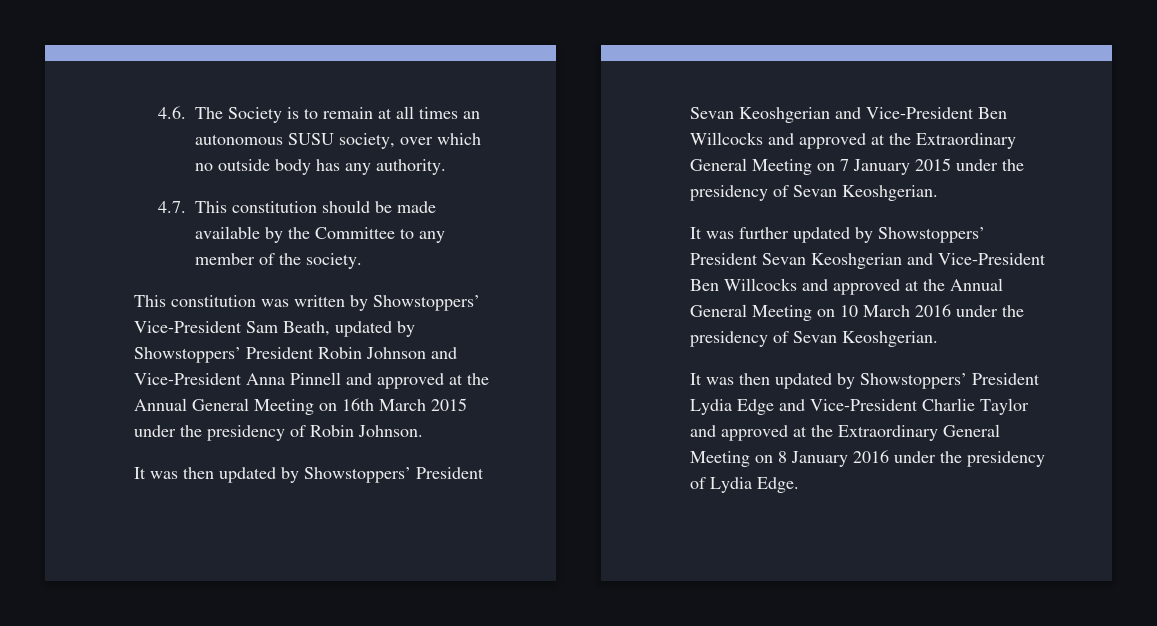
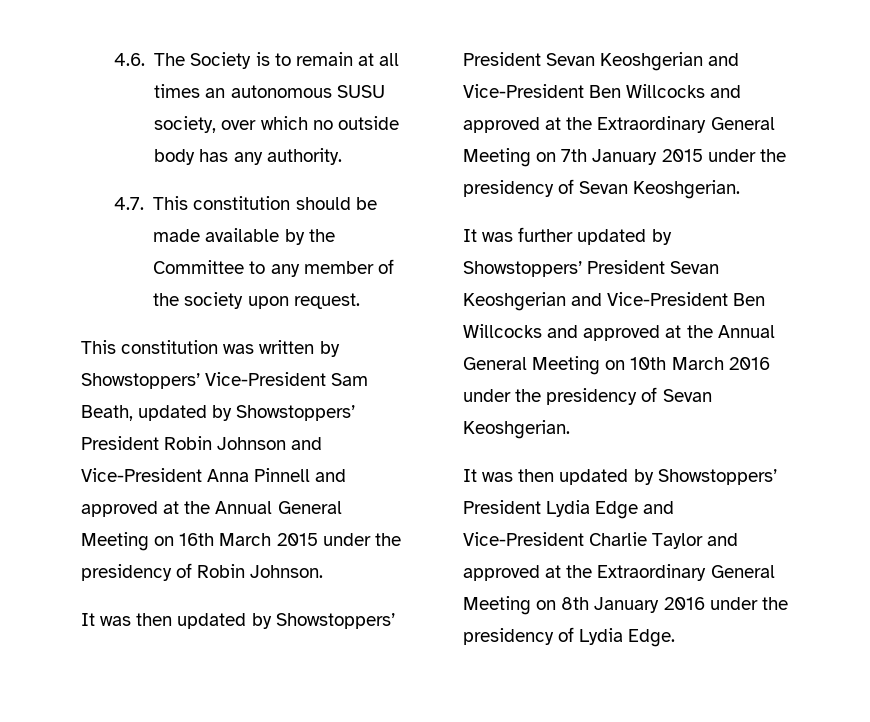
- 4.7. This constitution should be made available by the Committee to any member of the society.
+ 4.7. This constitution should be made available by the Committee to any member of the society upon request.
- It was then updated by Showstoppers’ President Sevan Keoshgerian and Vice-President Ben Willcocks and approved at the Extraordinary General Meeting on 7 January 2015 under the presidency of Sevan Keoshgerian.
+ It was then updated by Showstoppers’ President Sevan Keoshgerian and Vice-President Ben Willcocks and approved at the Extraordinary General Meeting on 7th January 2015 under the presidency of Sevan Keoshgerian.
- It was further updated by Showstoppers’ President Sevan Keoshgerian and Vice-President Ben Willcocks and approved at the Annual General Meeting on 10 March 2016 under the presidency of Sevan Keoshgerian.
+ It was further updated by Showstoppers’ President Sevan Keoshgerian and Vice-President Ben Willcocks and approved at the Annual General Meeting on 10th March 2016 under the presidency of Sevan Keoshgerian.
- It was then updated by Showstoppers’ President Lydia Edge and Vice-President Charlie Taylor and approved at the Extraordinary General Meeting on 8 January 2016 under the presidency of Lydia Edge.
+ It was then updated by Showstoppers’ President Lydia Edge and Vice-President Charlie Taylor and approved at the Extraordinary General Meeting on 8th January 2016 under the presidency of Lydia Edge.

